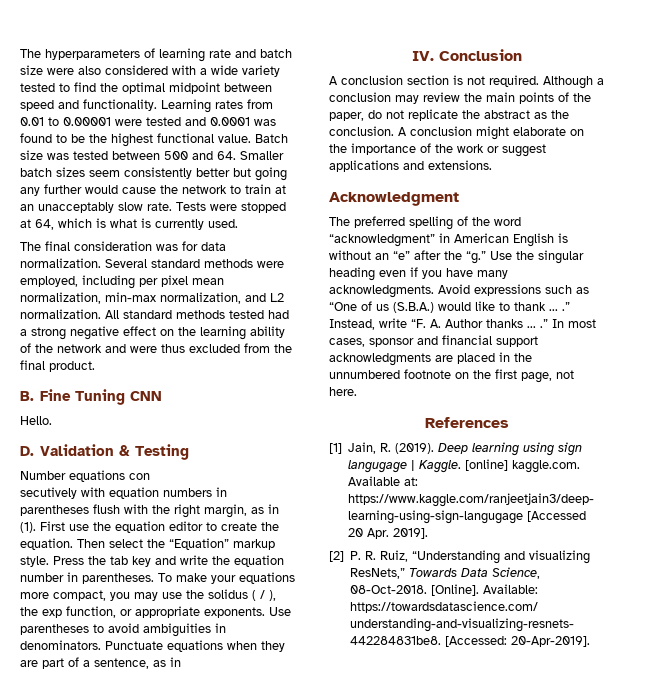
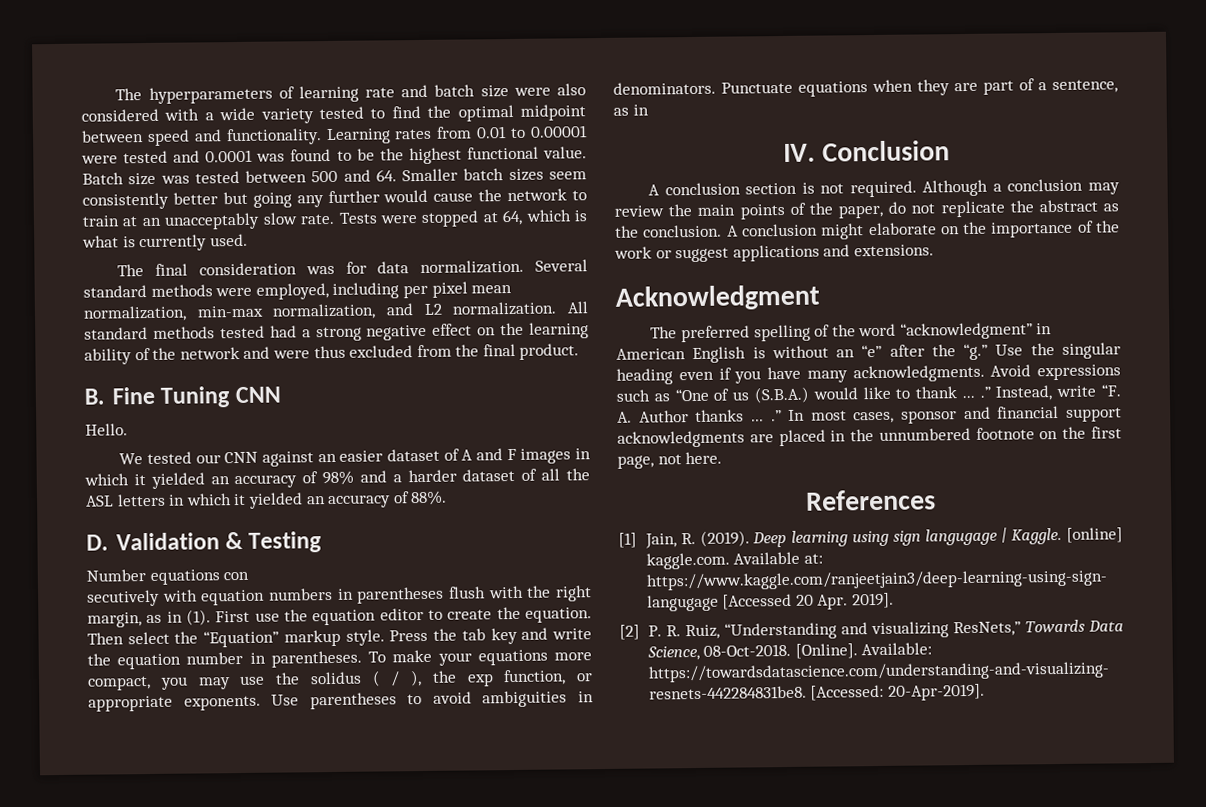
+ We tested our CNN against an easier dataset of A and F images in which it yielded an accuracy of 98% and a harder dataset of all the ASL letters in which it yielded an accuracy of 88%.

